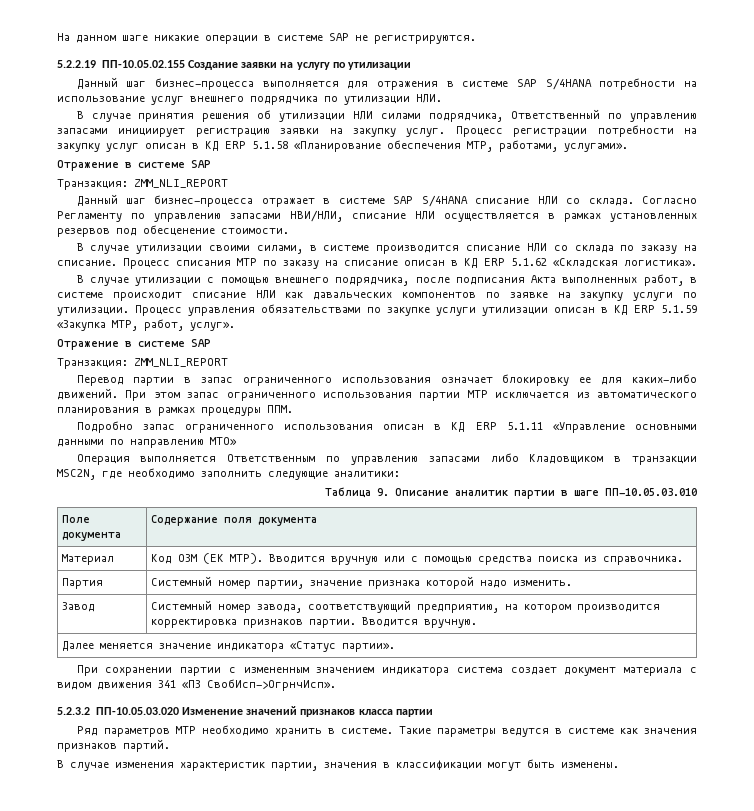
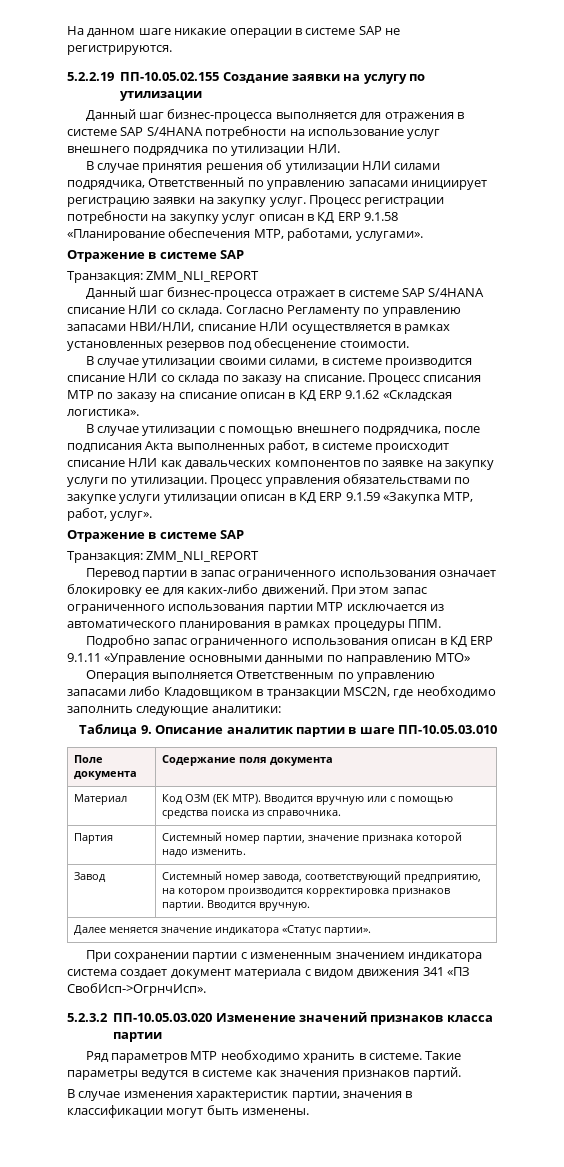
- Процесс регистрации потребности на закупку услуг описан в КД ERP 5.1.58 «Планирование обеспечения МТР, работами, услугами».
+ Процесс регистрации потребности на закупку услуг описан в КД ERP 9.1.58 «Планирование обеспечения МТР, работами, услугами».
- Процесс списания МТР по заказу на списание описан в КД ERP 5.1.62 «Складская логистика».
+ Процесс списания МТР по заказу на списание описан в КД ERP 9.1.62 «Складская логистика».
- Процесс управления обязательствами по закупке услуги утилизации описан в КД ERP 5.1.59 «Закупка МТР, работ, услуг».
+ Процесс управления обязательствами по закупке услуги утилизации описан в КД ERP 9.1.59 «Закупка МТР, работ, услуг».
- Подробно запас ограниченного использования описан в КД ERP 5.1.11 «Управление основными данными по направлению МТО»
+ Подробно запас ограниченного использования описан в КД ERP 9.1.11 «Управление основными данными по направлению МТО»

